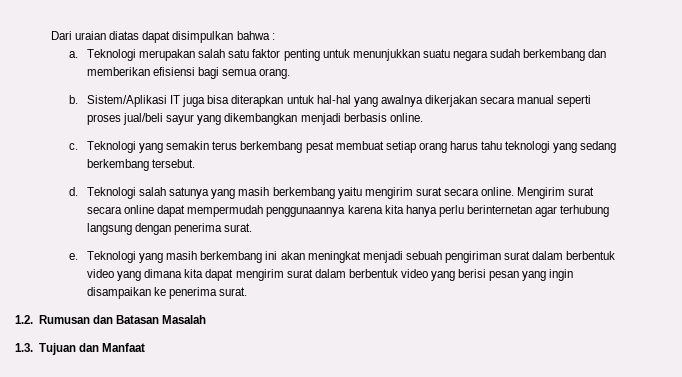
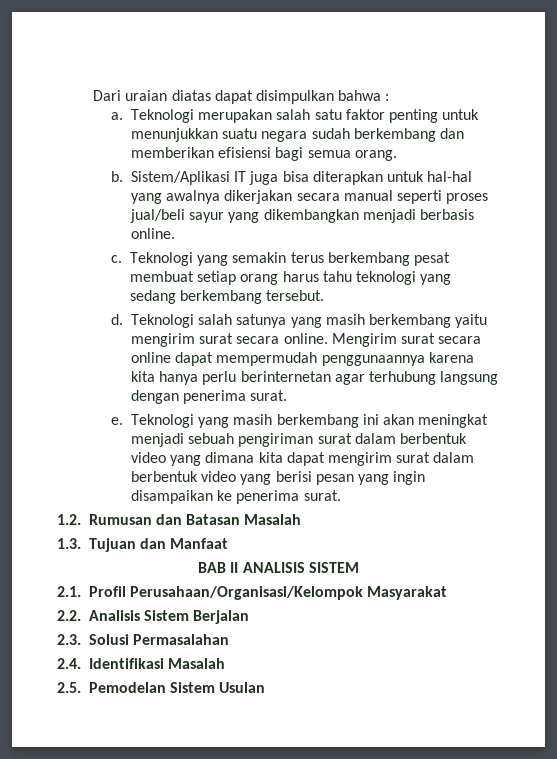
+ BAB II ANALISIS SISTEM
+ 2.1. Profil Perusahaan/Organisasi/Kelompok Masyarakat
+ 2.2. Analisis Sistem Berjalan
+ 2.3. Solusi Permasalahan
+ 2.4. Identifikasi Masalah
+ 2.5. Pemodelan Sistem Usulan

